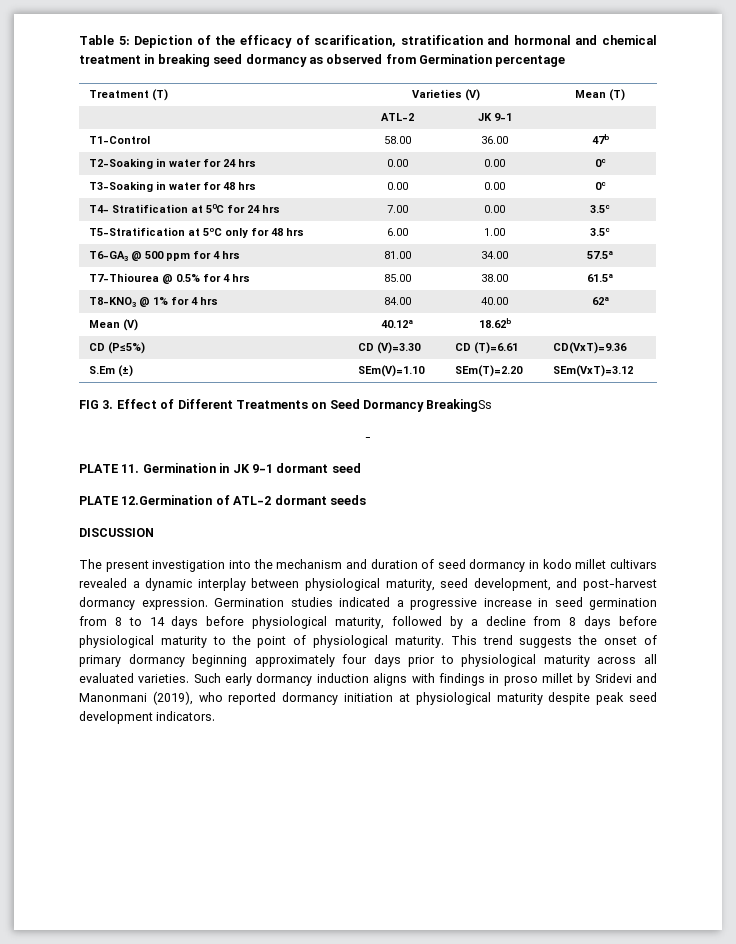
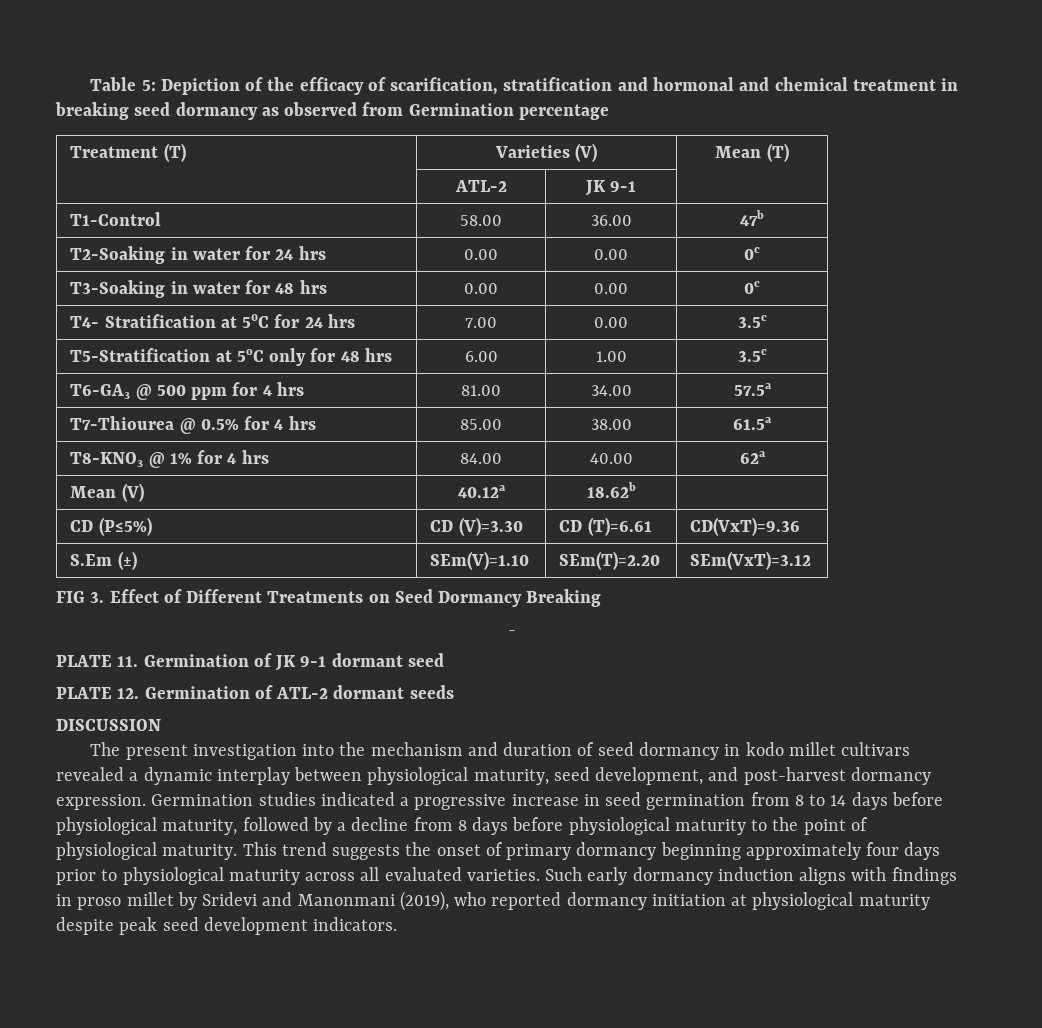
- FIG 3. Effect of Different Treatments on Seed Dormancy BreakingSs
+ FIG 3. Effect of Different Treatments on Seed Dormancy Breaking
- PLATE 11. Germination in JK 9-1 dormant seed
+ PLATE 11. Germination of JK 9-1 dormant seed
- PLATE 12.Germination of ATL-2 dormant seeds
+ PLATE 12. Germination of ATL-2 dormant seeds

